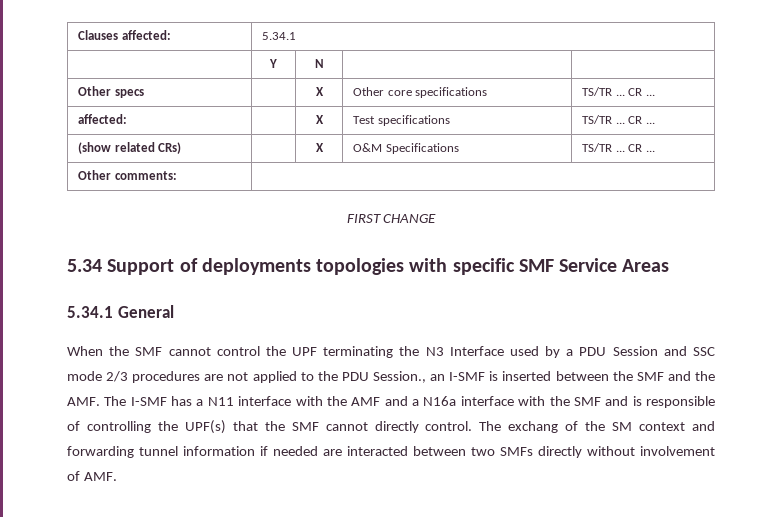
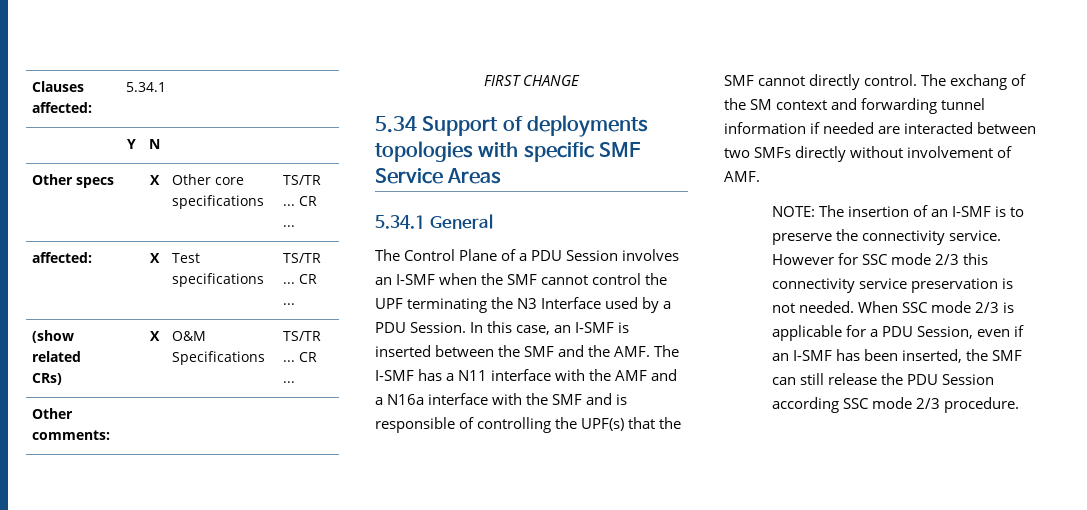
- When the SMF cannot control the UPF terminating the N3 Interface used by a PDU Session and SSC mode 2/3 procedures are not applied to the PDU Session., an I-SMF is inserted between the SMF and the AMF. The I-SMF has a N11 interface with the AMF and a N16a interface with the SMF and is responsible of controlling the UPF(s) that the SMF cannot directly control.
+ The Control Plane of a PDU Session involves an I-SMF when the SMF cannot control the UPF terminating the N3 Interface used by a PDU Session. In this case, an I-SMF is inserted between the SMF and the AMF. The I-SMF has a N11 interface with the AMF and a N16a interface with the SMF and is responsible of controlling the UPF(s) that the SMF cannot directly control.
+ NOTE: The insertion of an I-SMF is to preserve the connectivity service. However for SSC mode 2/3 this connectivity service preservation is not needed. When SSC mode 2/3 is applicable for a PDU Session, even if an I-SMF has been inserted, the SMF can still release the PDU Session according SSC mode 2/3 procedure.

